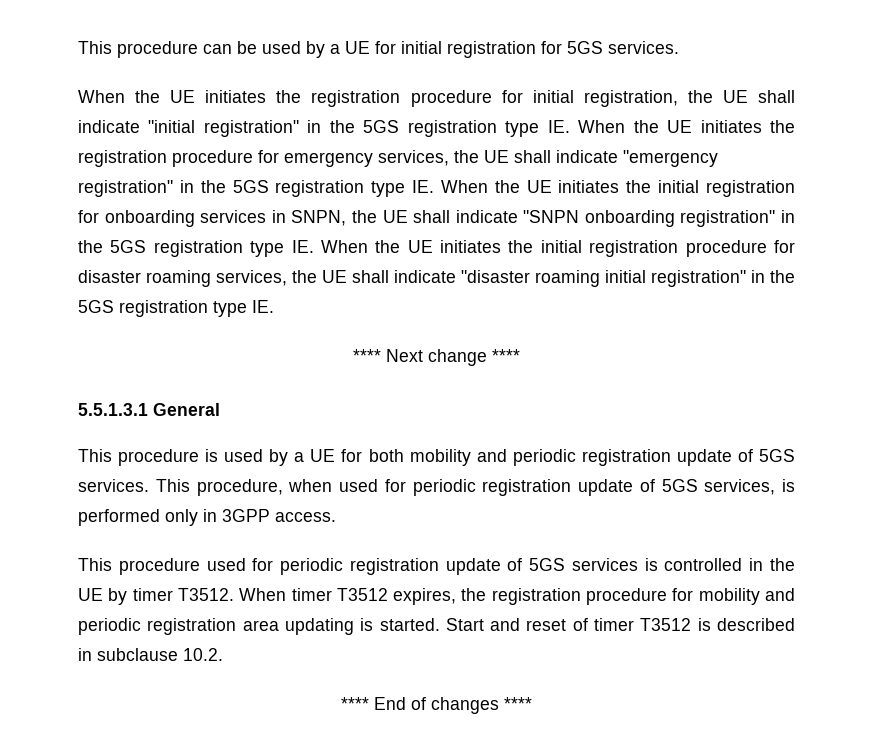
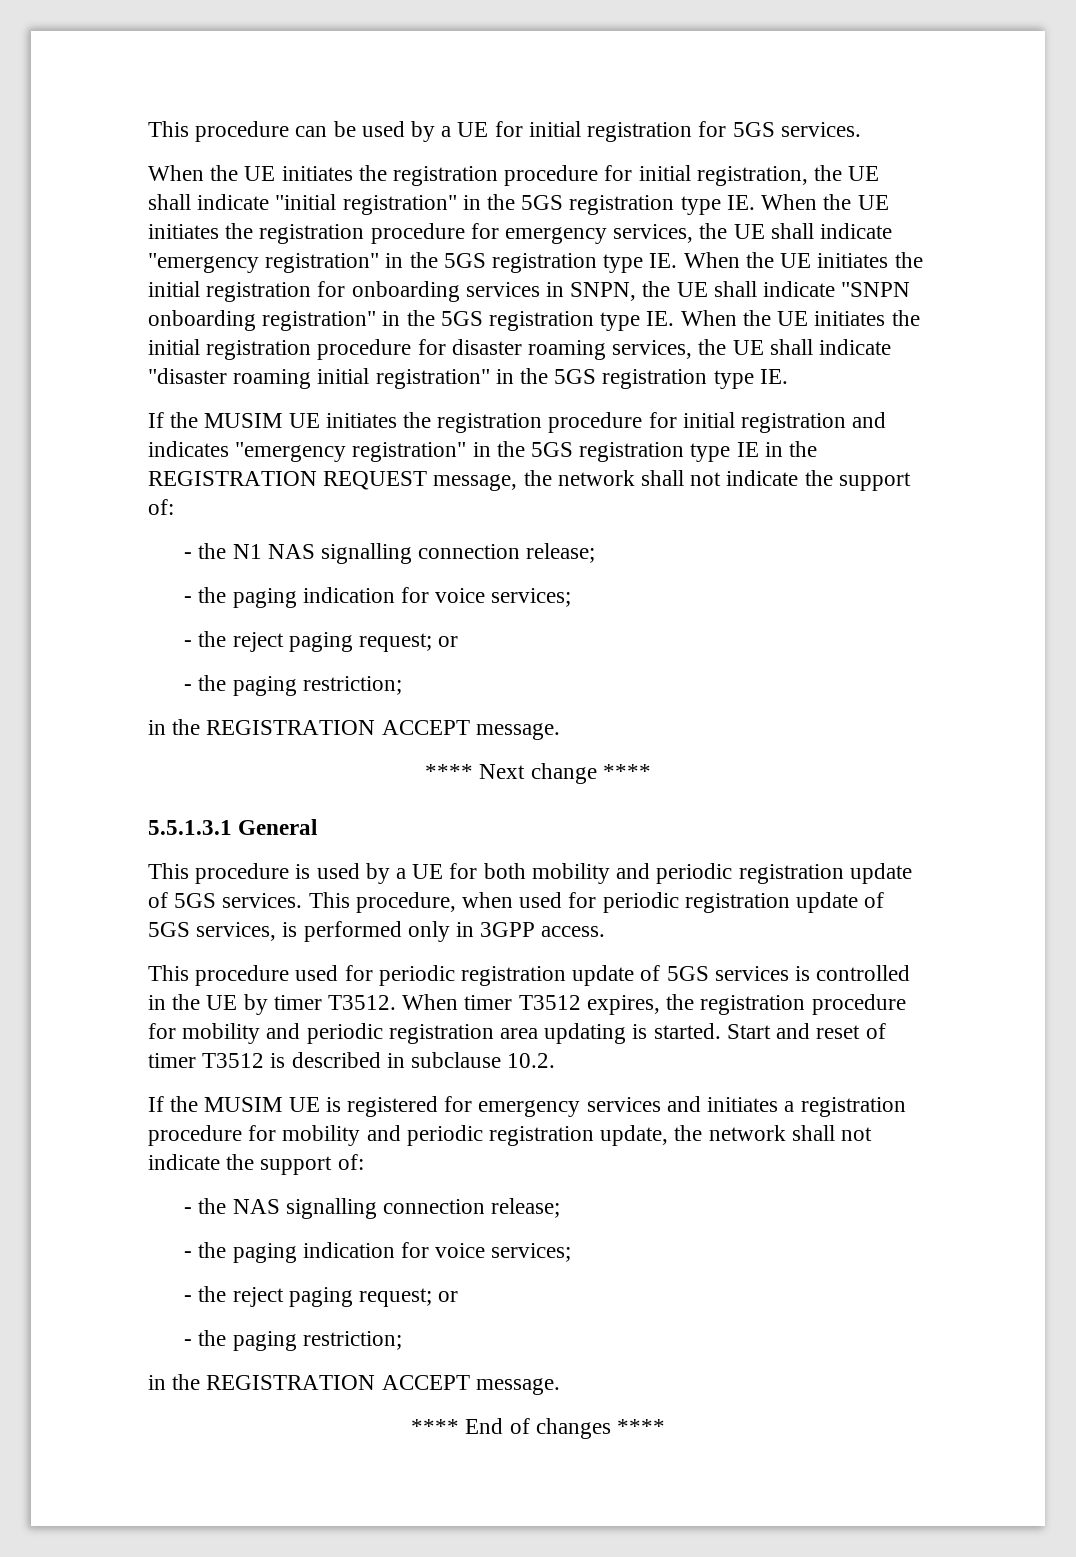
+ If the MUSIM UE initiates the registration procedure for initial registration and indicates "emergency registration" in the 5GS registration type IE in the REGISTRATION REQUEST message, the network shall not indicate the support of:
+ - the N1 NAS signalling connection release;
+ - the paging indication for voice services;
+ - the reject paging request; or
+ - the paging restriction;
+ in the REGISTRATION ACCEPT message.
+ If the MUSIM UE is registered for emergency services and initiates a registration procedure for mobility and periodic registration update, the network shall not indicate the support of:
+ - the NAS signalling connection release;
+ - the paging indication for voice services;
+ - the reject paging request; or
+ - the paging restriction;
+ in the REGISTRATION ACCEPT message.

